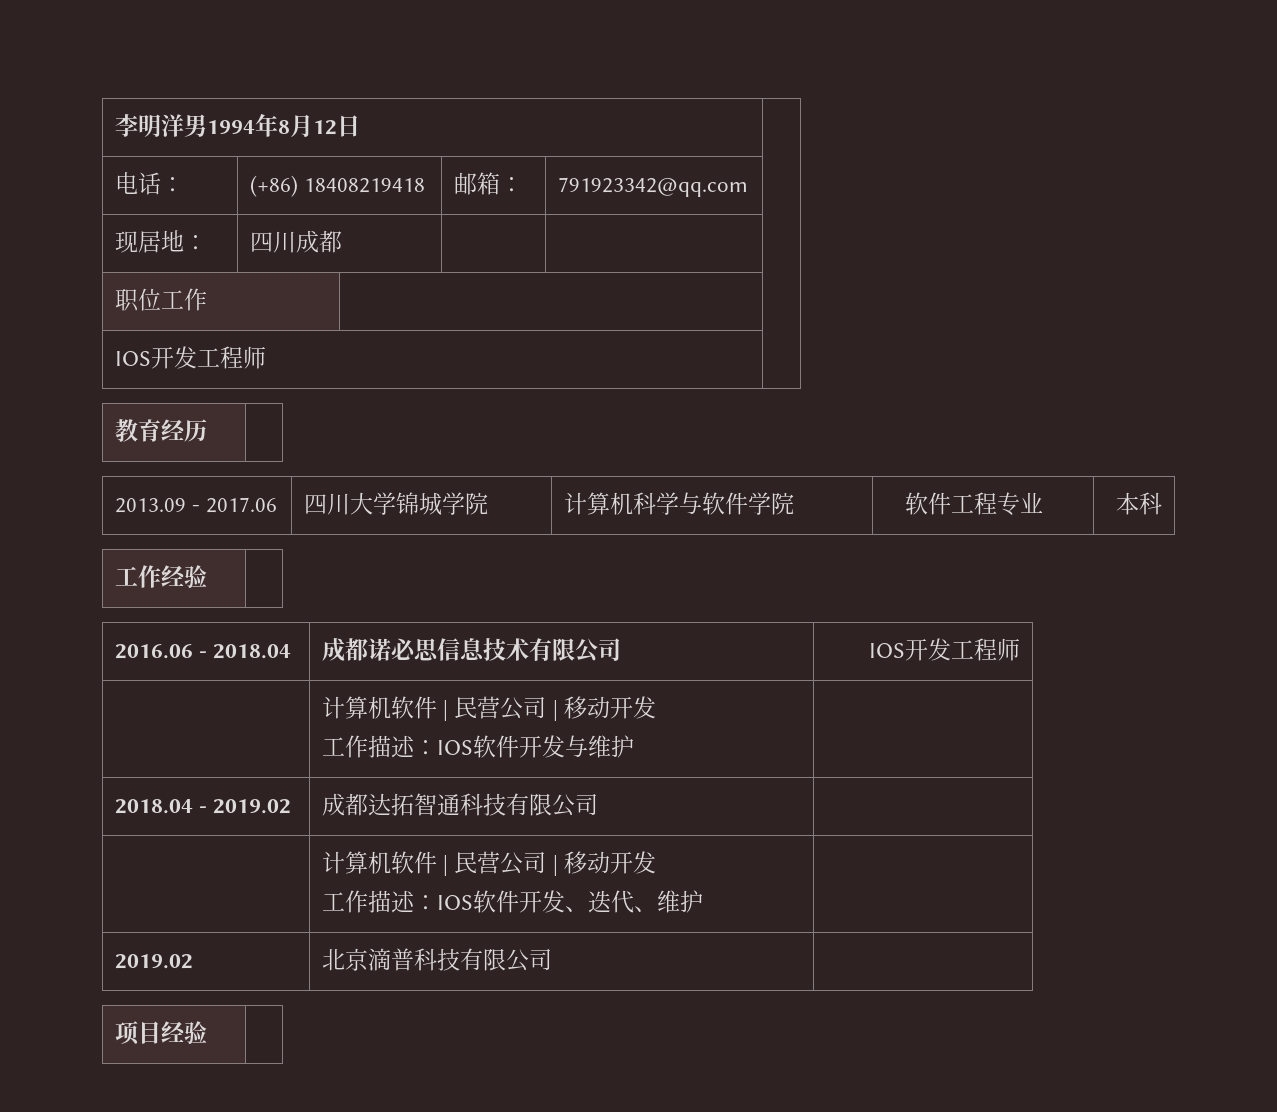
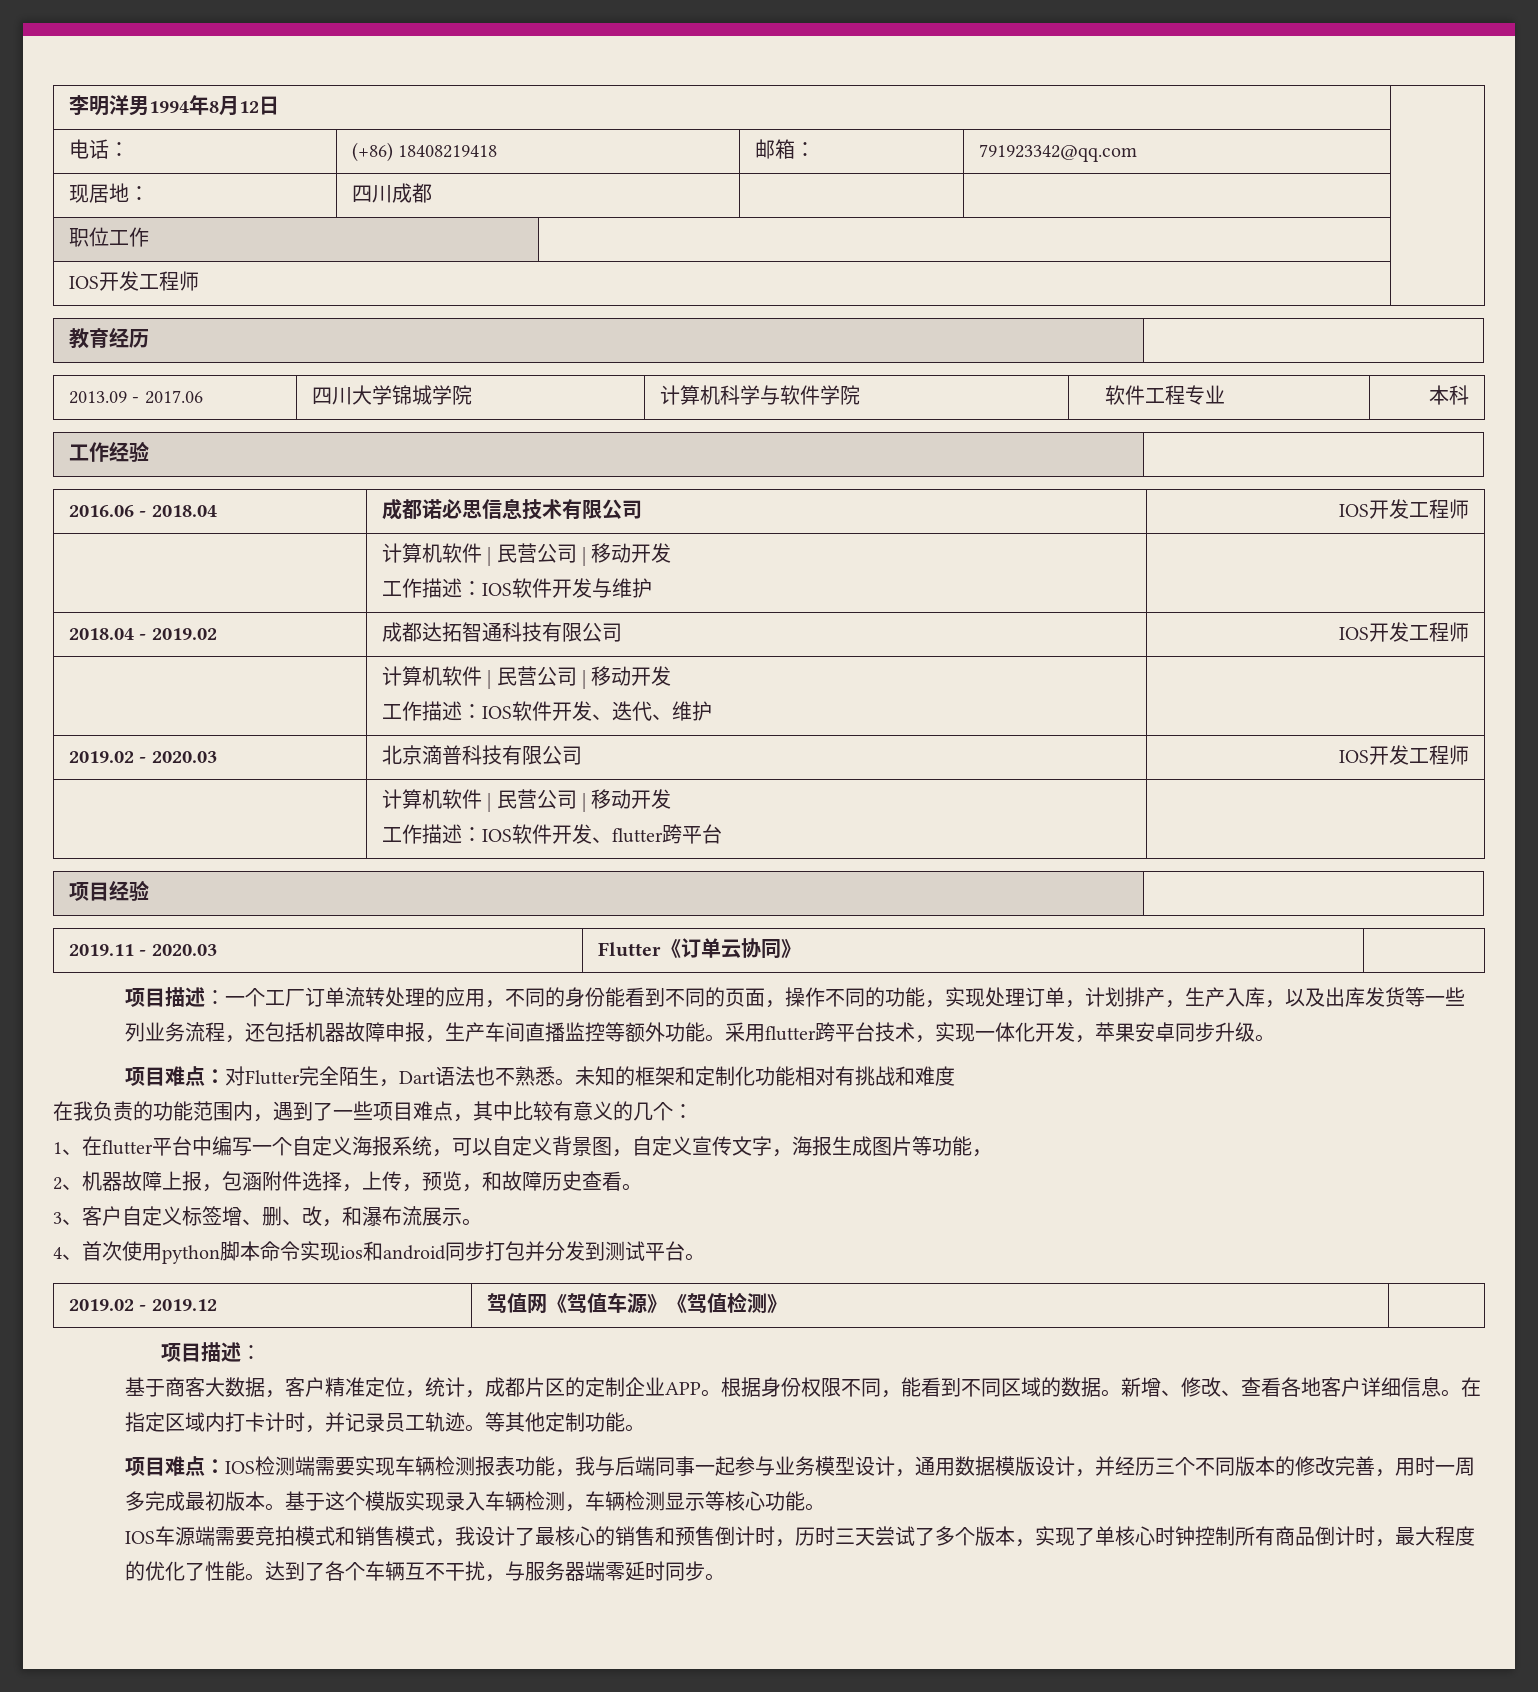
- 2018.04 - 2019.02 | 成都达拓智通科技有限公司 |
+ 2018.04 - 2019.02 | 成都达拓智通科技有限公司 | IOS开发工程师
- 2019.02 | 北京滴普科技有限公司 |
+ 2019.02 - 2020.03 | 北京滴普科技有限公司 | IOS开发工程师
+ | 计算机软件 | 民营公司 | 移动开发
+ 工作描述：IOS软件开发、flutter跨平台 |
  项目经验 |
+ 2019.11 - 2020.03 | Flutter《订单云协同》 |
+ 项目描述：一个工厂订单流转处理的应用，不同的身份能看到不同的页面，操作不同的功能，实现处理订单，计划排产，生产入库，以及出库发货等一些列业务流程，还包括机器故障申报，生产车间直播监控等额外功能。采用flutter跨平台技术，实现一体化开发，苹果安卓同步升级。
+ 项目难点：对Flutter完全陌生，Dart语法也不熟悉。未知的框架和定制化功能相对有挑战和难度
+ 在我负责的功能范围内，遇到了一些项目难点，其中比较有意义的几个：
+ 1、在flutter平台中编写一个自定义海报系统，可以自定义背景图，自定义宣传文字，海报生成图片等功能，
+ 2、机器故障上报，包涵附件选择，上传，预览，和故障历史查看。
+ 3、客户自定义标签增、删、改，和瀑布流展示。
+ 4、首次使用python脚本命令实现ios和android同步打包并分发到测试平台。
+ 2019.02 - 2019.12 | 驾值网《驾值车源》《驾值检测》 |
+ 项目描述：
+ 基于商客大数据，客户精准定位，统计，成都片区的定制企业APP。根据身份权限不同，能看到不同区域的数据。新增、修改、查看各地客户详细信息。在指定区域内打卡计时，并记录员工轨迹。等其他定制功能。
+ 项目难点：IOS检测端需要实现车辆检测报表功能，我与后端同事一起参与业务模型设计，通用数据模版设计，并经历三个不同版本的修改完善，用时一周多完成最初版本。基于这个模版实现录入车辆检测，车辆检测显示等核心功能。
+ IOS车源端需要竞拍模式和销售模式，我设计了最核心的销售和预售倒计时，历时三天尝试了多个版本，实现了单核心时钟控制所有商品倒计时，最大程度的优化了性能。达到了各个车辆互不干扰，与服务器端零延时同步。

